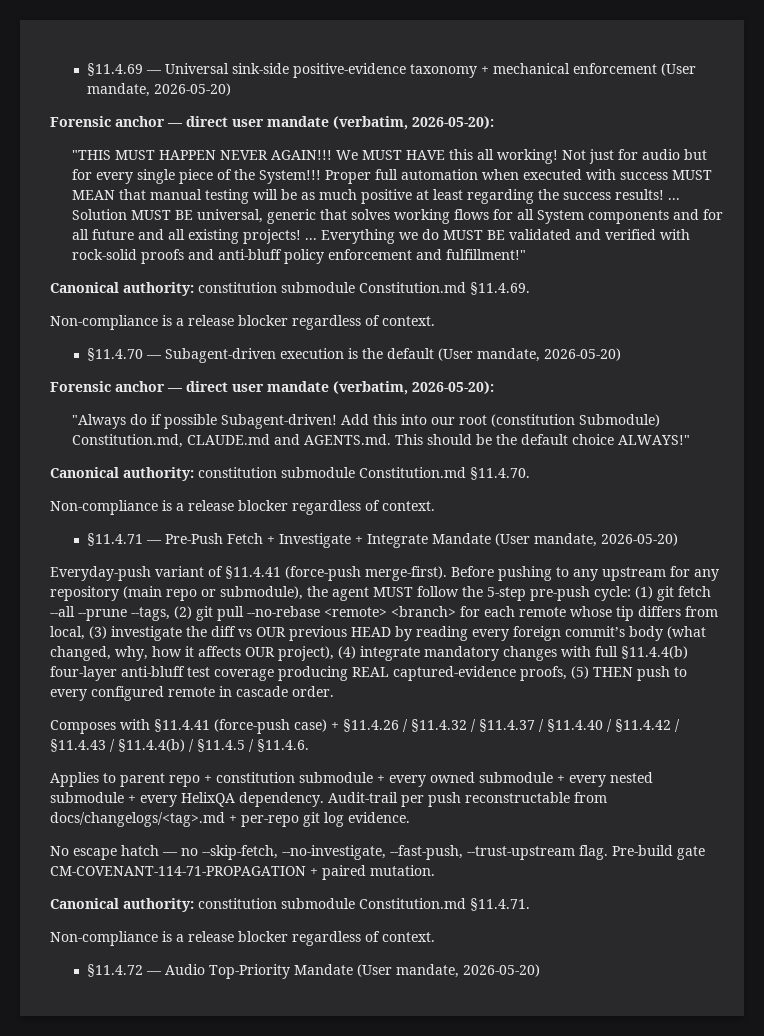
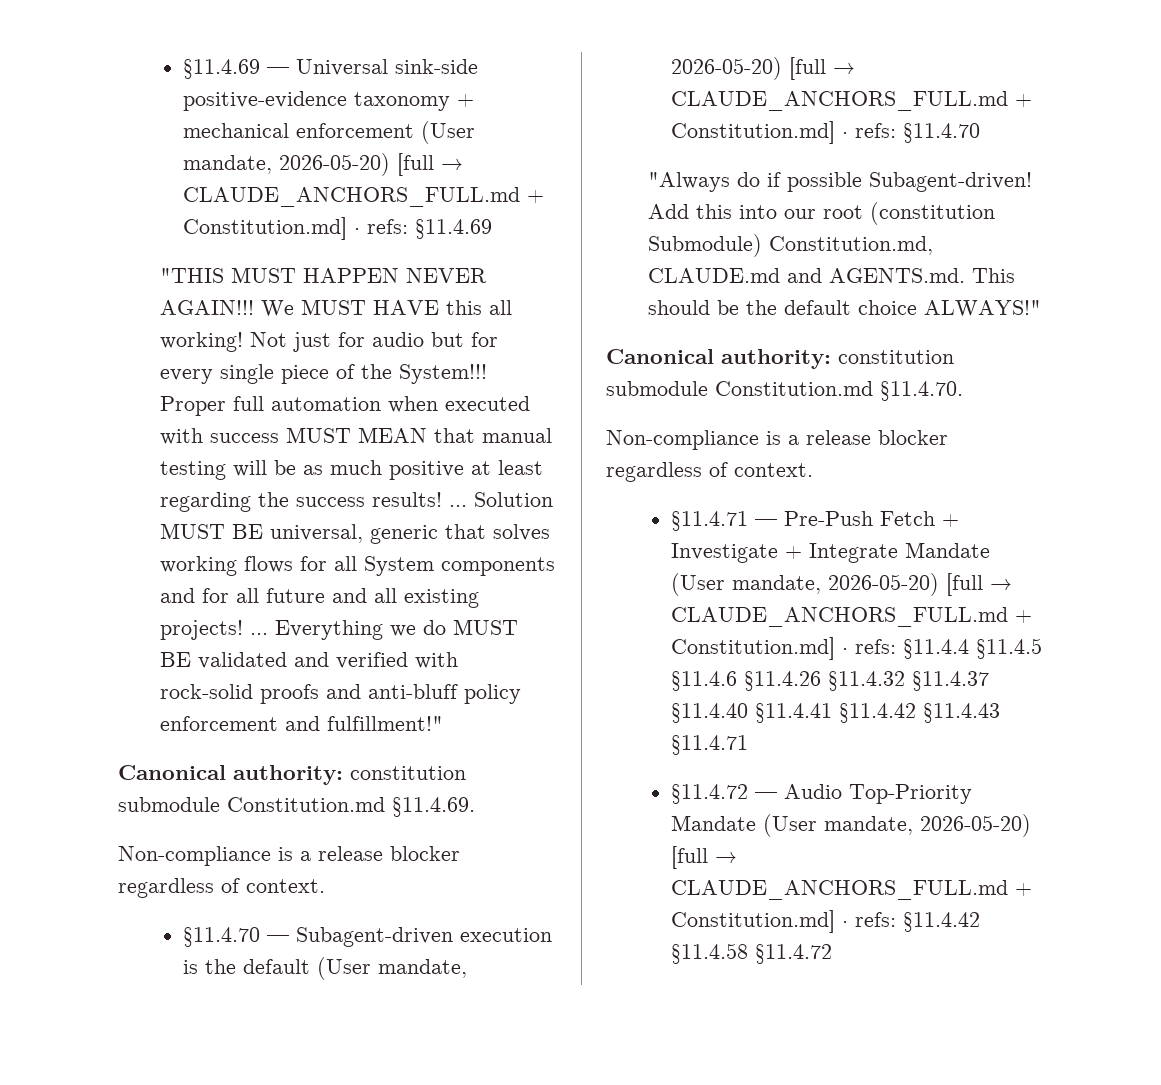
- §11.4.69 — Universal sink-side positive-evidence taxonomy + mechanical enforcement (User mandate, 2026-05-20)
- Forensic anchor — direct user mandate (verbatim, 2026-05-20):
+ §11.4.69 — Universal sink-side positive-evidence taxonomy + mechanical enforcement (User mandate, 2026-05-20) [full → CLAUDE_ANCHORS_FULL.md + Constitution.md] · refs: §11.4.69
- §11.4.70 — Subagent-driven execution is the default (User mandate, 2026-05-20)
- Forensic anchor — direct user mandate (verbatim, 2026-05-20):
+ §11.4.70 — Subagent-driven execution is the default (User mandate, 2026-05-20) [full → CLAUDE_ANCHORS_FULL.md + Constitution.md] · refs: §11.4.70
- §11.4.71 — Pre-Push Fetch + Investigate + Integrate Mandate (User mandate, 2026-05-20)
- Everyday-push variant of §11.4.41 (force-push merge-first). Before pushing to any upstream for any repository (main repo or submodule), the agent MUST follow the 5-step pre-push cycle: (1) git fetch --all --prune --tags, (2) git pull --no-rebase <remote> <branch> for each remote whose tip differs from local, (3) investigate the diff vs OUR previous HEAD by reading every foreign commit’s body (what changed, why, how it affects OUR project), (4) integrate mandatory changes with full §11.4.4(b) four-layer anti-bluff test coverage producing REAL captured-evidence proofs, (5) THEN push to every configured remote in cascade order.
- Composes with §11.4.41 (force-push case) + §11.4.26 / §11.4.32 / §11.4.37 / §11.4.40 / §11.4.42 / §11.4.43 / §11.4.4(b) / §11.4.5 / §11.4.6.
- Applies to parent repo + constitution submodule + every owned submodule + every nested submodule + every HelixQA dependency. Audit-trail per push reconstructable from docs/changelogs/<tag>.md + per-repo git log evidence.
- No escape hatch — no --skip-fetch, --no-investigate, --fast-push, --trust-upstream flag. Pre-build gate CM-COVENANT-114-71-PROPAGATION + paired mutation.
- Canonical authority: constitution submodule Constitution.md §11.4.71.
- Non-compliance is a release blocker regardless of context.
+ §11.4.71 — Pre-Push Fetch + Investigate + Integrate Mandate (User mandate, 2026-05-20) [full → CLAUDE_ANCHORS_FULL.md + Constitution.md] · refs: §11.4.4 §11.4.5 §11.4.6 §11.4.26 §11.4.32 §11.4.37 §11.4.40 §11.4.41 §11.4.42 §11.4.43 §11.4.71
- §11.4.72 — Audio Top-Priority Mandate (User mandate, 2026-05-20)
+ §11.4.72 — Audio Top-Priority Mandate (User mandate, 2026-05-20) [full → CLAUDE_ANCHORS_FULL.md + Constitution.md] · refs: §11.4.42 §11.4.58 §11.4.72

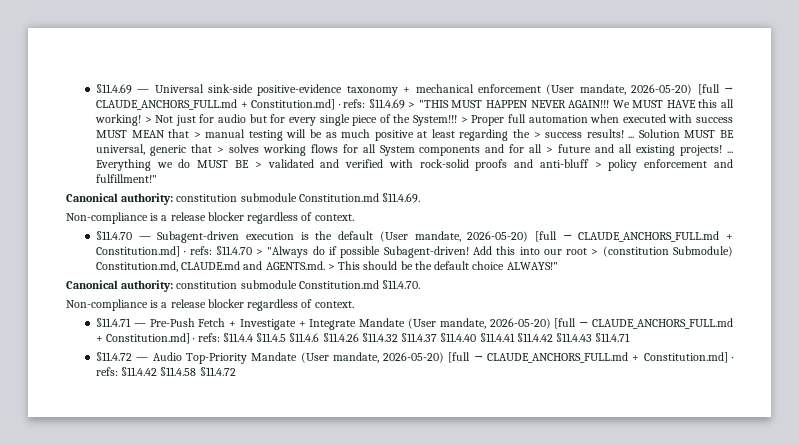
- §11.4.69 — Universal sink-side positive-evidence taxonomy + mechanical enforcement (User mandate, 2026-05-20) [full → CLAUDE_ANCHORS_FULL.md + Constitution.md] · refs: §11.4.69
- "THIS MUST HAPPEN NEVER AGAIN!!!
+ §11.4.69 — Universal sink-side positive-evidence taxonomy + mechanical enforcement (User mandate, 2026-05-20) [full → CLAUDE_ANCHORS_FULL.md + Constitution.md] · refs: §11.4.69 > "THIS MUST HAPPEN NEVER AGAIN!!!
- Not just for audio but for every single piece of the System!!!
+ > Not just for audio but for every single piece of the System!!!
- Proper full automation when executed with success MUST MEAN that manual testing will be as much positive at least regarding the success results! ...
+ > Proper full automation when executed with success MUST MEAN that > manual testing will be as much positive at least regarding the > success results! ...
- Solution MUST BE universal, generic that solves working flows for all System components and for all future and all existing projects! ...
+ Solution MUST BE universal, generic that > solves working flows for all System components and for all > future and all existing projects! ...
- Everything we do MUST BE validated and verified with rock-solid proofs and anti-bluff policy enforcement and fulfillment!"
+ Everything we do MUST BE > validated and verified with rock-solid proofs and anti-bluff > policy enforcement and fulfillment!"
- §11.4.70 — Subagent-driven execution is the default (User mandate, 2026-05-20) [full → CLAUDE_ANCHORS_FULL.md + Constitution.md] · refs: §11.4.70
- "Always do if possible Subagent-driven!
+ §11.4.70 — Subagent-driven execution is the default (User mandate, 2026-05-20) [full → CLAUDE_ANCHORS_FULL.md + Constitution.md] · refs: §11.4.70 > "Always do if possible Subagent-driven!
- Add this into our root (constitution Submodule) Constitution.md, CLAUDE.md and AGENTS.md. This should be the default choice ALWAYS!"
+ Add this into our root > (constitution Submodule) Constitution.md, CLAUDE.md and AGENTS.md. > This should be the default choice ALWAYS!"

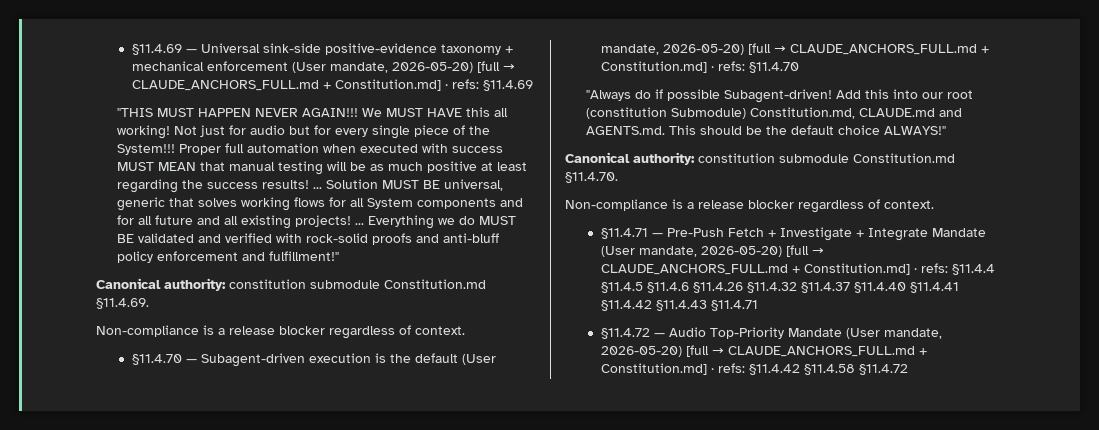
- §11.4.69 — Universal sink-side positive-evidence taxonomy + mechanical enforcement (User mandate, 2026-05-20) [full → CLAUDE_ANCHORS_FULL.md + Constitution.md] · refs: §11.4.69 > "THIS MUST HAPPEN NEVER AGAIN!!!
+ §11.4.69 — Universal sink-side positive-evidence taxonomy + mechanical enforcement (User mandate, 2026-05-20) [full → CLAUDE_ANCHORS_FULL.md + Constitution.md] · refs: §11.4.69
+ "THIS MUST HAPPEN NEVER AGAIN!!!
- > Not just for audio but for every single piece of the System!!!
+ Not just for audio but for every single piece of the System!!!
- > Proper full automation when executed with success MUST MEAN that > manual testing will be as much positive at least regarding the > success results! ...
+ Proper full automation when executed with success MUST MEAN that manual testing will be as much positive at least regarding the success results! ...
- Solution MUST BE universal, generic that > solves working flows for all System components and for all > future and all existing projects! ...
+ Solution MUST BE universal, generic that solves working flows for all System components and for all future and all existing projects! ...
- Everything we do MUST BE > validated and verified with rock-solid proofs and anti-bluff > policy enforcement and fulfillment!"
+ Everything we do MUST BE validated and verified with rock-solid proofs and anti-bluff policy enforcement and fulfillment!"
- §11.4.70 — Subagent-driven execution is the default (User mandate, 2026-05-20) [full → CLAUDE_ANCHORS_FULL.md + Constitution.md] · refs: §11.4.70 > "Always do if possible Subagent-driven!
+ §11.4.70 — Subagent-driven execution is the default (User mandate, 2026-05-20) [full → CLAUDE_ANCHORS_FULL.md + Constitution.md] · refs: §11.4.70
+ "Always do if possible Subagent-driven!
- Add this into our root > (constitution Submodule) Constitution.md, CLAUDE.md and AGENTS.md. > This should be the default choice ALWAYS!"
+ Add this into our root (constitution Submodule) Constitution.md, CLAUDE.md and AGENTS.md. This should be the default choice ALWAYS!"

